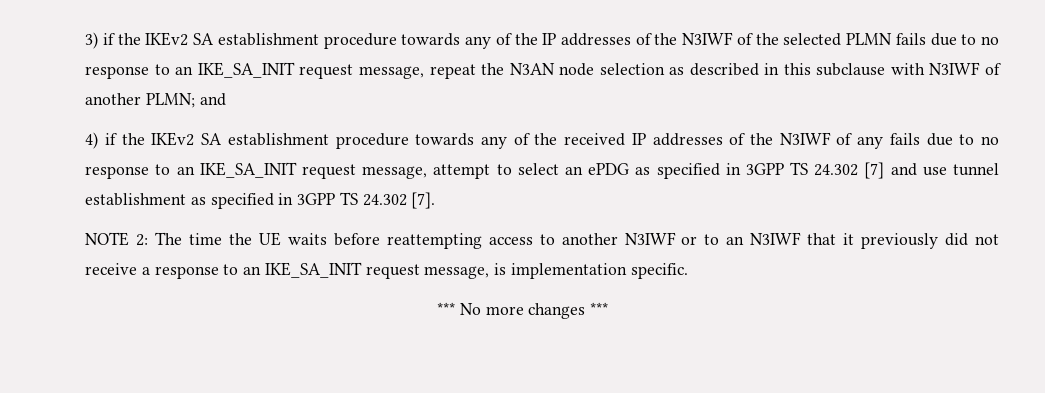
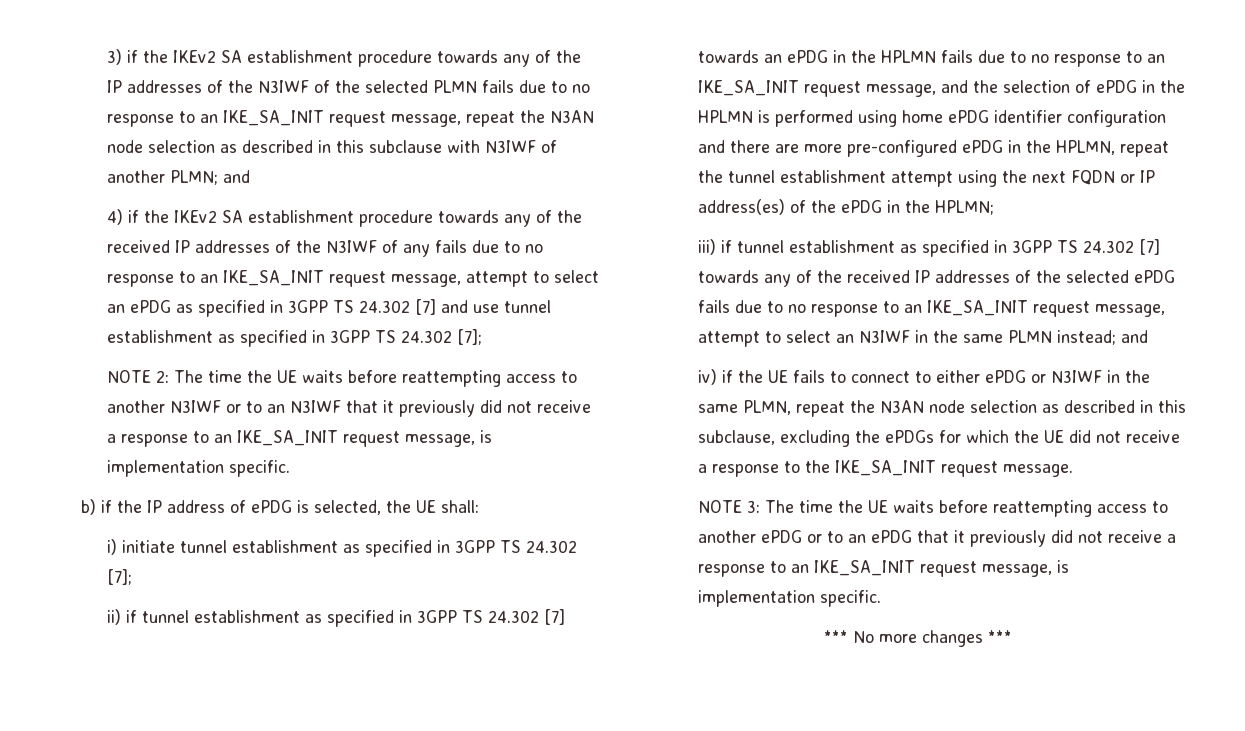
- 4) if the IKEv2 SA establishment procedure towards any of the received IP addresses of the N3IWF of any fails due to no response to an IKE_SA_INIT request message, attempt to select an ePDG as specified in 3GPP TS 24.302 [7] and use tunnel establishment as specified in 3GPP TS 24.302 [7].
+ 4) if the IKEv2 SA establishment procedure towards any of the received IP addresses of the N3IWF of any fails due to no response to an IKE_SA_INIT request message, attempt to select an ePDG as specified in 3GPP TS 24.302 [7] and use tunnel establishment as specified in 3GPP TS 24.302 [7];
+ b) if the IP address of ePDG is selected, the UE shall:
+ i) initiate tunnel establishment as specified in 3GPP TS 24.302 [7];
+ ii) if tunnel establishment as specified in 3GPP TS 24.302 [7] towards an ePDG in the HPLMN fails due to no response to an IKE_SA_INIT request message, and the selection of ePDG in the HPLMN is performed using home ePDG identifier configuration and there are more pre-configured ePDG in the HPLMN, repeat the tunnel establishment attempt using the next FQDN or IP address(es) of the ePDG in the HPLMN;
+ iii) if tunnel establishment as specified in 3GPP TS 24.302 [7] towards any of the received IP addresses of the selected ePDG fails due to no response to an IKE_SA_INIT request message, attempt to select an N3IWF in the same PLMN instead; and
+ iv) if the UE fails to connect to either ePDG or N3IWF in the same PLMN, repeat the N3AN node selection as described in this subclause, excluding the ePDGs for which the UE did not receive a response to the IKE_SA_INIT request message.
+ NOTE 3: The time the UE waits before reattempting access to another ePDG or to an ePDG that it previously did not receive a response to an IKE_SA_INIT request message, is implementation specific.

